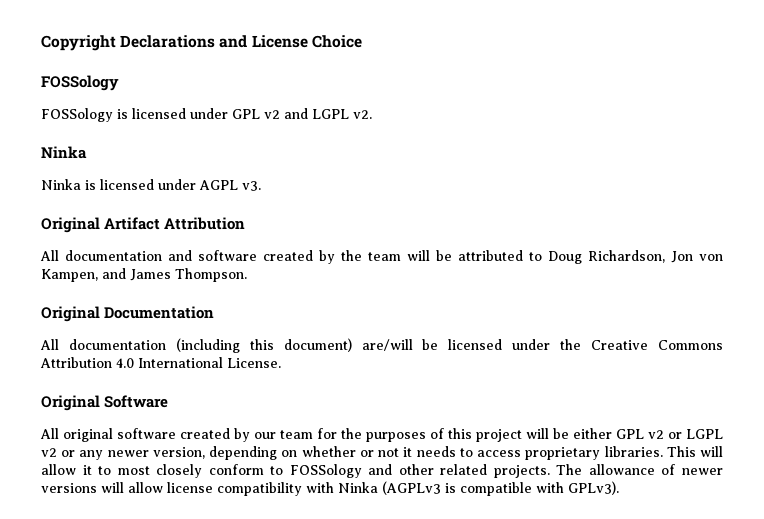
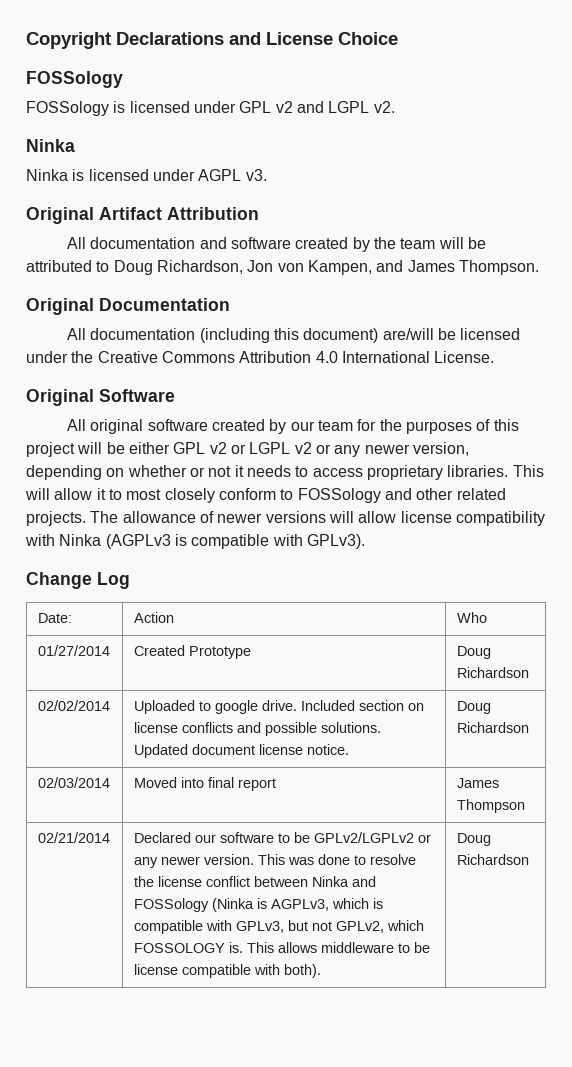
+ Change Log
+ Date: | Action | Who
+ 01/27/2014 | Created Prototype | Doug Richardson
+ 02/02/2014 | Uploaded to google drive. Included section on license conflicts and possible solutions. Updated document license notice. | Doug Richardson
+ 02/03/2014 | Moved into final report | James Thompson
+ 02/21/2014 | Declared our software to be GPLv2/LGPLv2 or any newer version. This was done to resolve the license conflict between Ninka and FOSSology (Ninka is AGPLv3, which is compatible with GPLv3, but not GPLv2, which FOSSOLOGY is. This allows middleware to be license compatible with both). | Doug Richardson

